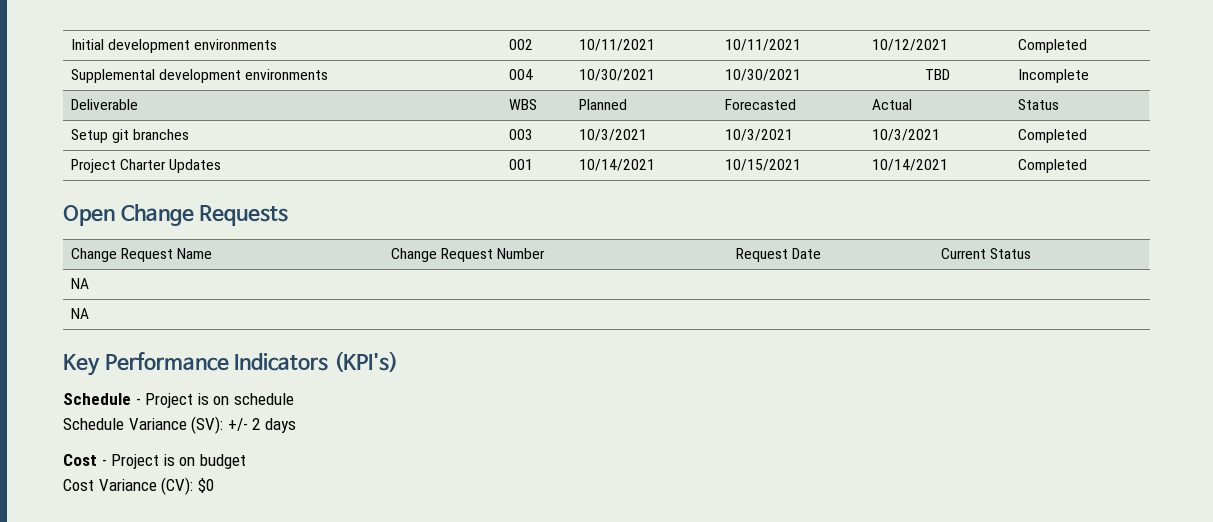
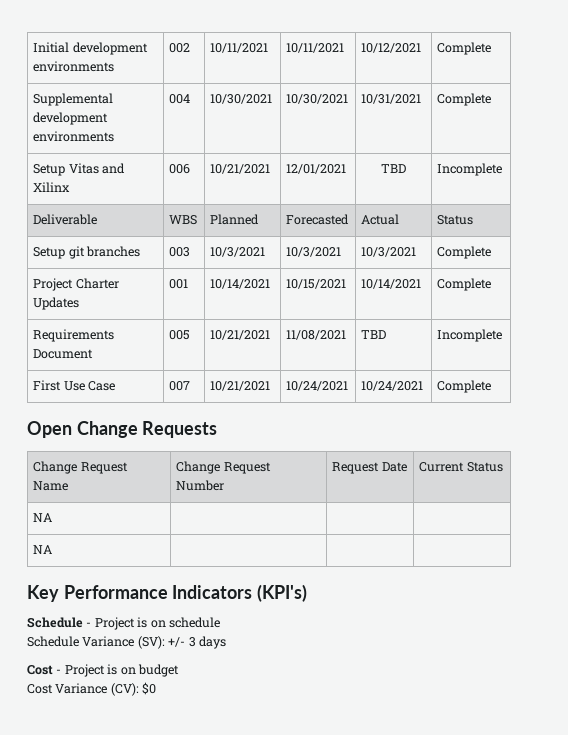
- Initial development environments | 002 | 10/11/2021 | 10/11/2021 | 10/12/2021 | Completed
+ Initial development environments | 002 | 10/11/2021 | 10/11/2021 | 10/12/2021 | Complete
- Supplemental development environments | 004 | 10/30/2021 | 10/30/2021 | TBD | Incomplete
+ Supplemental development environments | 004 | 10/30/2021 | 10/30/2021 | 10/31/2021 | Complete
+ Setup Vitas and Xilinx | 006 | 10/21/2021 | 12/01/2021 | TBD | Incomplete
- Setup git branches | 003 | 10/3/2021 | 10/3/2021 | 10/3/2021 | Completed
+ Setup git branches | 003 | 10/3/2021 | 10/3/2021 | 10/3/2021 | Complete
- Project Charter Updates | 001 | 10/14/2021 | 10/15/2021 | 10/14/2021 | Completed
+ Project Charter Updates | 001 | 10/14/2021 | 10/15/2021 | 10/14/2021 | Complete
+ Requirements Document | 005 | 10/21/2021 | 11/08/2021 | TBD | Incomplete
+ First Use Case | 007 | 10/21/2021 | 10/24/2021 | 10/24/2021 | Complete
- Schedule Variance (SV): +/- 2 days
+ Schedule Variance (SV): +/- 3 days

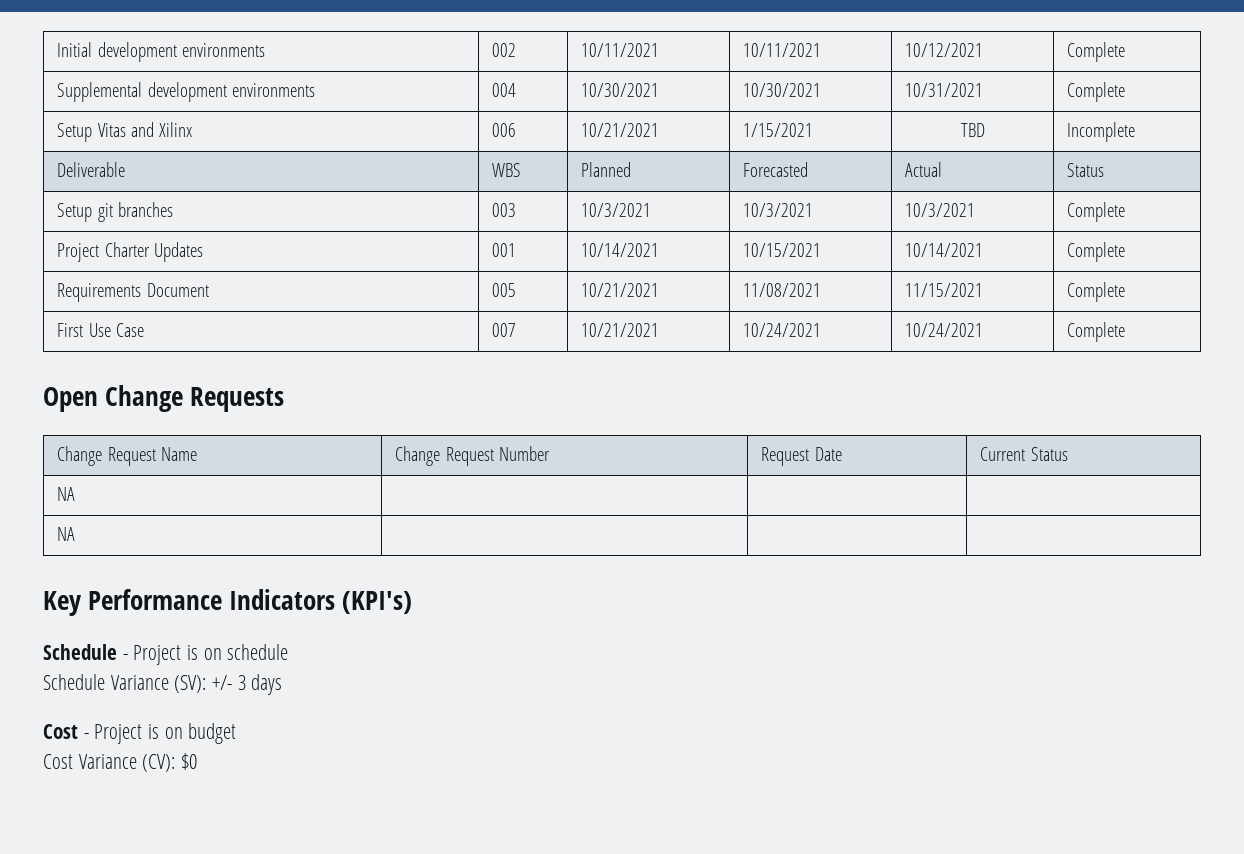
- Setup Vitas and Xilinx | 006 | 10/21/2021 | 12/01/2021 | TBD | Incomplete
+ Setup Vitas and Xilinx | 006 | 10/21/2021 | 1/15/2021 | TBD | Incomplete
- Requirements Document | 005 | 10/21/2021 | 11/08/2021 | TBD | Incomplete
+ Requirements Document | 005 | 10/21/2021 | 11/08/2021 | 11/15/2021 | Complete

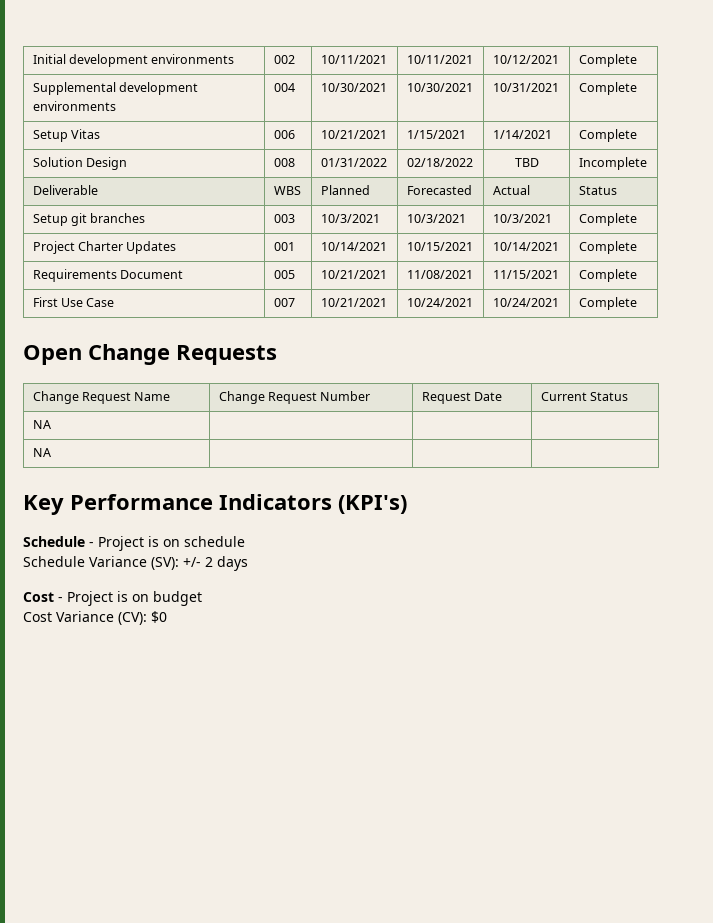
- Setup Vitas and Xilinx | 006 | 10/21/2021 | 1/15/2021 | TBD | Incomplete
+ Setup Vitas | 006 | 10/21/2021 | 1/15/2021 | 1/14/2021 | Complete
+ Solution Design | 008 | 01/31/2022 | 02/18/2022 | TBD | Incomplete
- Schedule Variance (SV): +/- 3 days
+ Schedule Variance (SV): +/- 2 days

